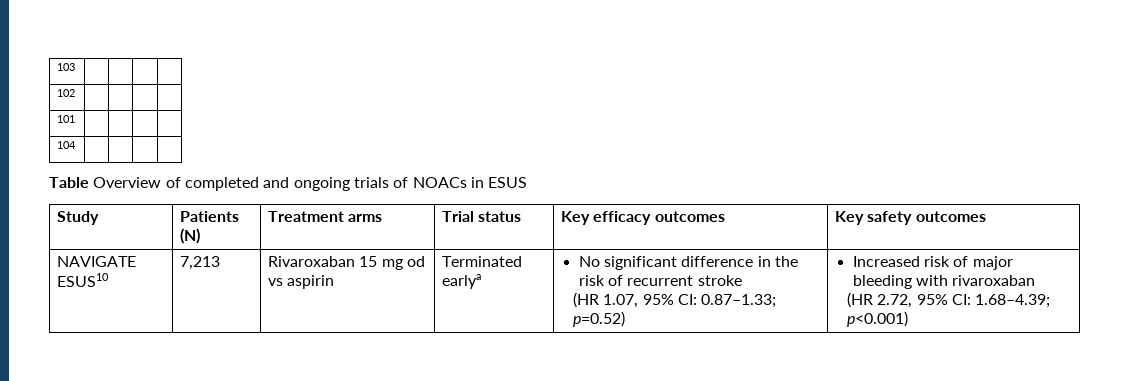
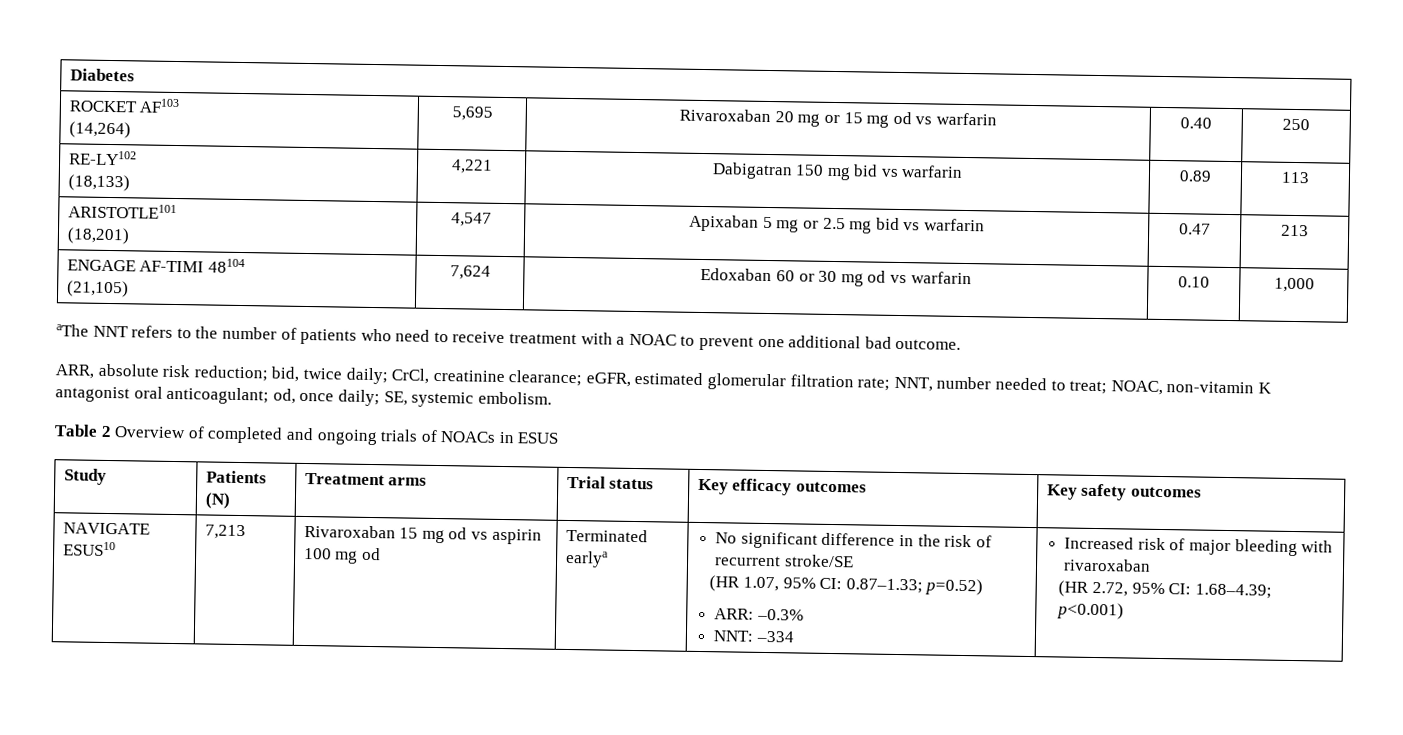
- 103 | | | |
- 102 | | | |
- 101 | | | |
- 104 | | | |
+ Diabetes
+ ROCKET AF103
+ (14,264) | 5,695 | Rivaroxaban 20 mg or 15 mg od vs warfarin | 0.40 | 250
+ RE-LY102
+ (18,133) | 4,221 | Dabigatran 150 mg bid vs warfarin | 0.89 | 113
+ ARISTOTLE101
+ (18,201) | 4,547 | Apixaban 5 mg or 2.5 mg bid vs warfarin | 0.47 | 213
+ ENGAGE AF-TIMI 48104
+ (21,105) | 7,624 | Edoxaban 60 or 30 mg od vs warfarin | 0.10 | 1,000
+ aThe NNT refers to the number of patients who need to receive treatment with a NOAC to prevent one additional bad outcome.
+ ARR, absolute risk reduction; bid, twice daily; CrCl, creatinine clearance; eGFR, estimated glomerular filtration rate; NNT, number needed to treat; NOAC, non-vitamin K antagonist oral anticoagulant; od, once daily; SE, systemic embolism.
- Table Overview of completed and ongoing trials of NOACs in ESUS
+ Table 2 Overview of completed and ongoing trials of NOACs in ESUS
- Rivaroxaban 15 mg od vs aspirin
+ Rivaroxaban 15 mg od vs aspirin 100 mg od
- No significant difference in the risk of recurrent stroke
+ No significant difference in the risk of recurrent stroke/SE
+ ARR: –0.3%
+ NNT: –334

